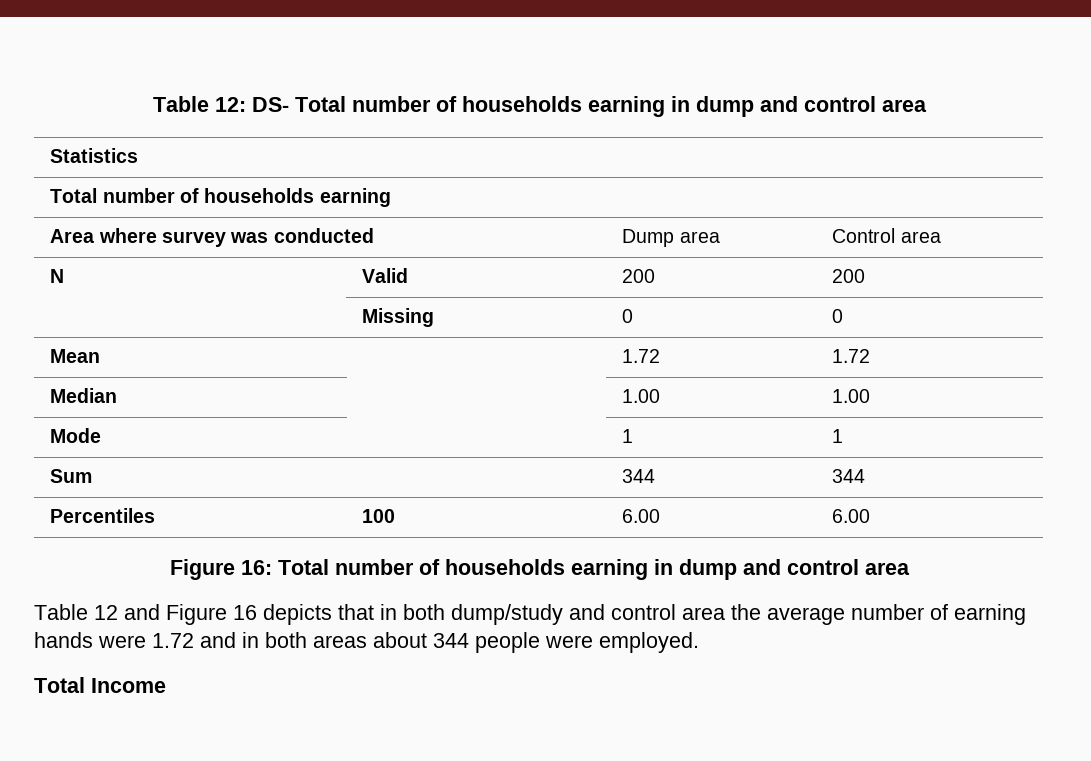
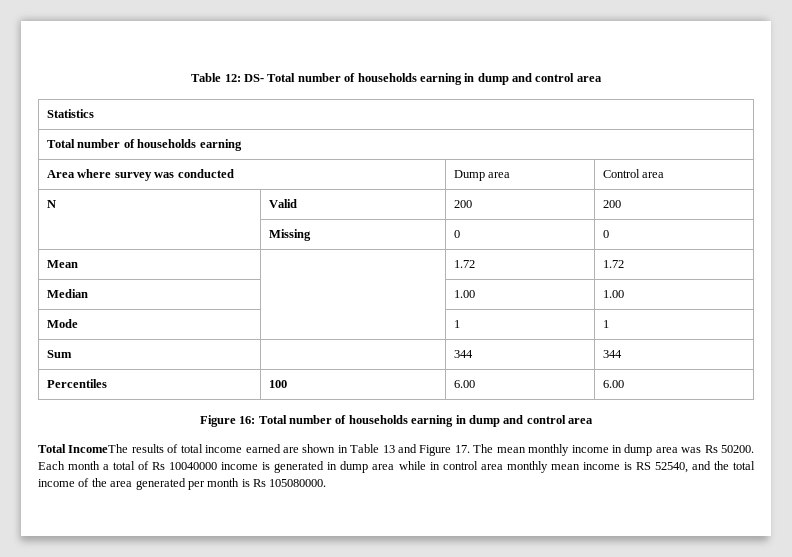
- Table 12 and Figure 16 depicts that in both dump/study and control area the average number of earning hands were 1.72 and in both areas about 344 people were employed.
- Total Income
+ Total IncomeThe results of total income earned are shown in Table 13 and Figure 17. The mean monthly income in dump area was Rs 50200. Each month a total of Rs 10040000 income is generated in dump area while in control area monthly mean income is RS 52540, and the total income of the area generated per month is Rs 105080000.

